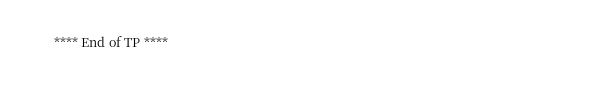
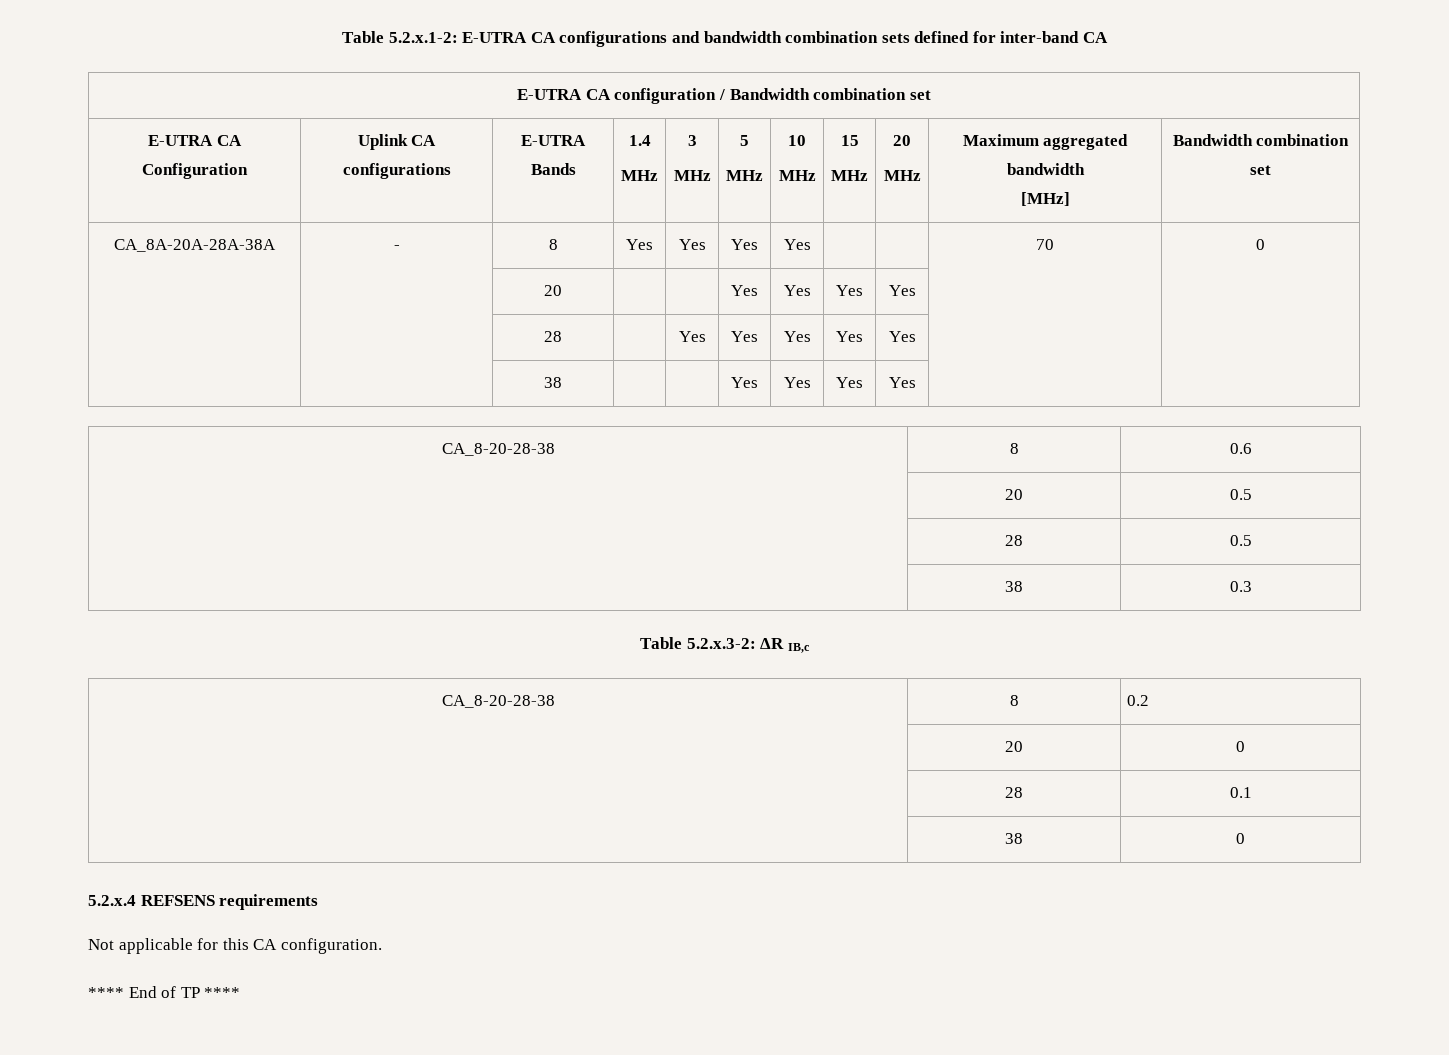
+ Table 5.2.x.1-2: E-UTRA CA configurations and bandwidth combination sets defined for inter-band CA
+ E-UTRA CA configuration / Bandwidth combination set
+ E-UTRA CA Configuration | Uplink CA configurations | E-UTRA Bands | 1.4
+ MHz | 3
+ MHz | 5
+ MHz | 10
+ MHz | 15
+ MHz | 20
+ MHz | Maximum aggregated bandwidth
+ [MHz] | Bandwidth combination set
+ CA_8A-20A-28A-38A | - | 8 | Yes | Yes | Yes | Yes | | | 70 | 0
+ | | 20 | | | Yes | Yes | Yes | Yes | |
+ | | 28 | | Yes | Yes | Yes | Yes | Yes | |
+ | | 38 | | | Yes | Yes | Yes | Yes | |
+ CA_8-20-28-38 | 8 | 0.6
+ | 20 | 0.5
+ | 28 | 0.5
+ | 38 | 0.3
+ Table 5.2.x.3-2: ΔR IB,c
+ CA_8-20-28-38 | 8 | 0.2
+ | 20 | 0
+ | 28 | 0.1
+ | 38 | 0
+ 5.2.x.4 REFSENS requirements
+ Not applicable for this CA configuration.

